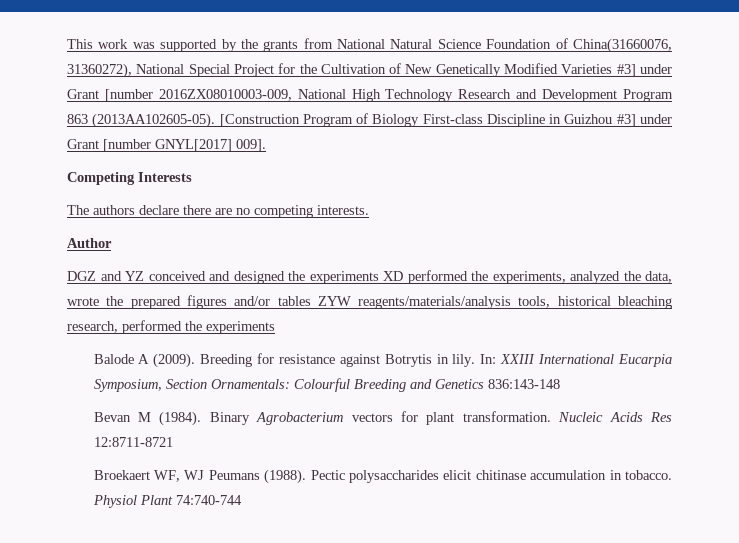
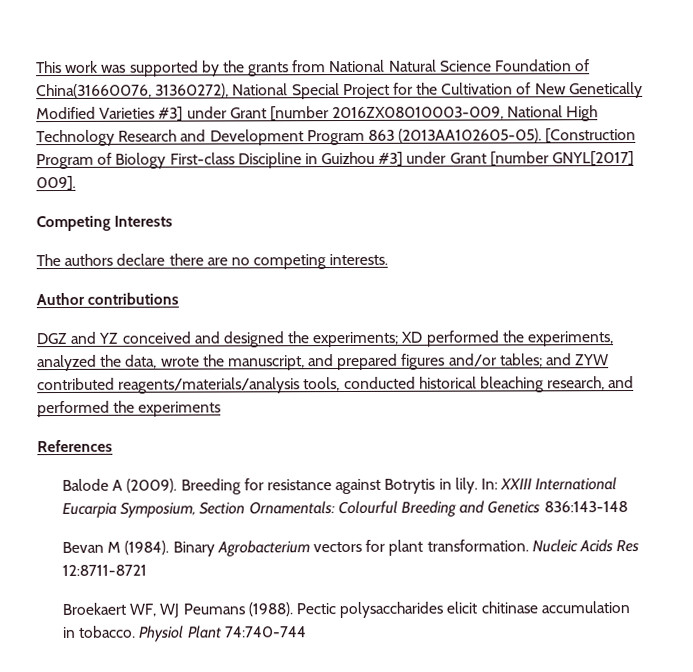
- Author
+ Author contributions
- DGZ and YZ conceived and designed the experiments XD performed the experiments, analyzed the data, wrote the prepared figures and/or tables ZYW reagents/materials/analysis tools, historical bleaching research, performed the experiments
+ DGZ and YZ conceived and designed the experiments; XD performed the experiments, analyzed the data, wrote the manuscript, and prepared figures and/or tables; and ZYW contributed reagents/materials/analysis tools, conducted historical bleaching research, and performed the experiments
+ References

